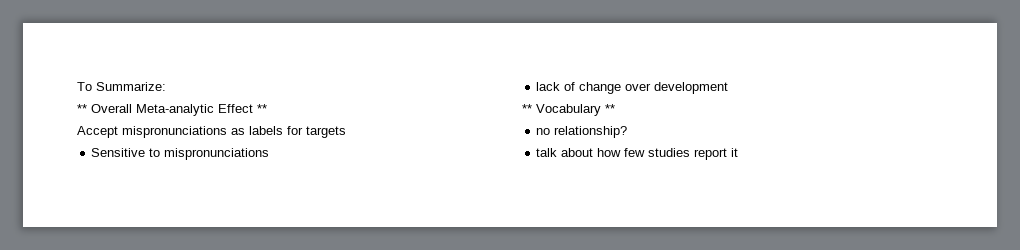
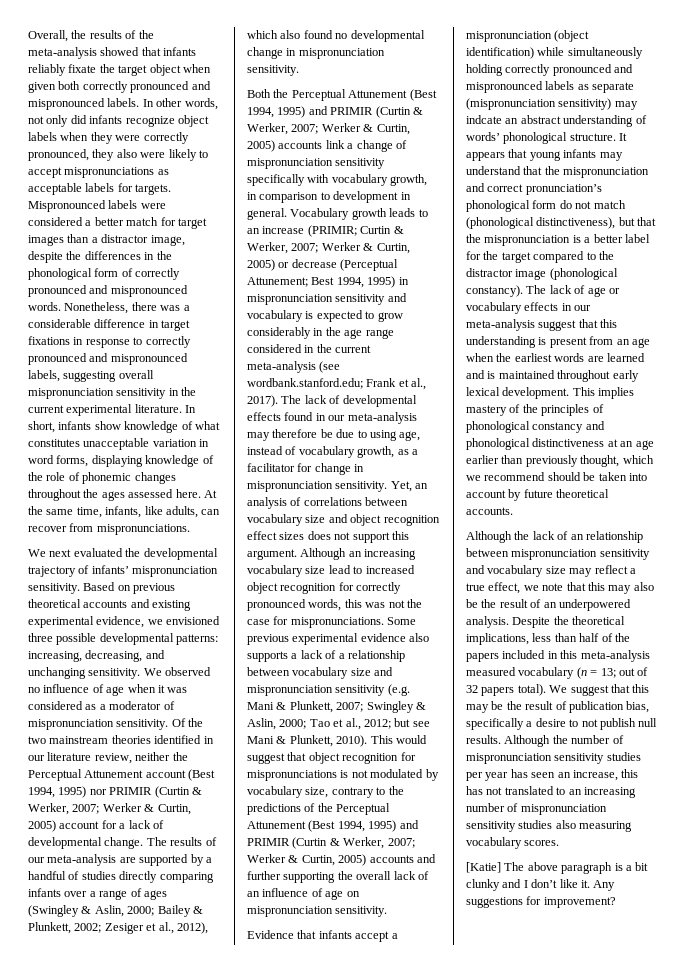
- To Summarize:
- ** Overall Meta-analytic Effect **
- Accept mispronunciations as labels for targets
- Sensitive to mispronunciations
- lack of change over development
- ** Vocabulary **
- no relationship?
- talk about how few studies report it
+ Overall, the results of the meta-analysis showed that infants reliably fixate the target object when given both correctly pronounced and mispronounced labels. In other words, not only did infants recognize object labels when they were correctly pronounced, they also were likely to accept mispronunciations as acceptable labels for targets. Mispronounced labels were considered a better match for target images than a distractor image, despite the differences in the phonological form of correctly pronounced and mispronounced words. Nonetheless, there was a considerable difference in target fixations in response to correctly pronounced and mispronounced labels, suggesting overall mispronunciation sensitivity in the current experimental literature. In short, infants show knowledge of what constitutes unacceptable variation in word forms, displaying knowledge of the role of phonemic changes throughout the ages assessed here. At the same time, infants, like adults, can recover from mispronunciations.
+ We next evaluated the developmental trajectory of infants’ mispronunciation sensitivity. Based on previous theoretical accounts and existing experimental evidence, we envisioned three possible developmental patterns: increasing, decreasing, and unchanging sensitivity. We observed no influence of age when it was considered as a moderator of mispronunciation sensitivity. Of the two mainstream theories identified in our literature review, neither the Perceptual Attunement account (Best 1994, 1995) nor PRIMIR (Curtin & Werker, 2007; Werker & Curtin, 2005) account for a lack of developmental change. The results of our meta-analysis are supported by a handful of studies directly comparing infants over a range of ages (Swingley & Aslin, 2000; Bailey & Plunkett, 2002; Zesiger et al., 2012), which also found no developmental change in mispronunciation sensitivity.
+ Both the Perceptual Attunement (Best 1994, 1995) and PRIMIR (Curtin & Werker, 2007; Werker & Curtin, 2005) accounts link a change of mispronunciation sensitivity specifically with vocabulary growth, in comparison to development in general. Vocabulary growth leads to an increase (PRIMIR; Curtin & Werker, 2007; Werker & Curtin, 2005) or decrease (Perceptual Attunement; Best 1994, 1995) in mispronunciation sensitivity and vocabulary is expected to grow considerably in the age range considered in the current meta-analysis (see wordbank.stanford.edu; Frank et al., 2017). The lack of developmental effects found in our meta-analysis may therefore be due to using age, instead of vocabulary growth, as a facilitator for change in mispronunciation sensitivity. Yet, an analysis of correlations between vocabulary size and object recognition effect sizes does not support this argument. Although an increasing vocabulary size lead to increased object recognition for correctly pronounced words, this was not the case for mispronunciations. Some previous experimental evidence also supports a lack of a relationship between vocabulary size and mispronunciation sensitivity (e.g. Mani & Plunkett, 2007; Swingley & Aslin, 2000; Tao et al., 2012; but see Mani & Plunkett, 2010). This would suggest that object recognition for mispronunciations is not modulated by vocabulary size, contrary to the predictions of the Perceptual Attunement (Best 1994, 1995) and PRIMIR (Curtin & Werker, 2007; Werker & Curtin, 2005) accounts and further supporting the overall lack of an influence of age on mispronunciation sensitivity.
+ Evidence that infants accept a mispronunciation (object identification) while simultaneously holding correctly pronounced and mispronounced labels as separate (mispronunciation sensitivity) may indcate an abstract understanding of words’ phonological structure. It appears that young infants may understand that the mispronunciation and correct pronunciation’s phonological form do not match (phonological distinctiveness), but that the mispronunciation is a better label for the target compared to the distractor image (phonological constancy). The lack of age or vocabulary effects in our meta-analysis suggest that this understanding is present from an age when the earliest words are learned and is maintained throughout early lexical development. This implies mastery of the principles of phonological constancy and phonological distinctiveness at an age earlier than previously thought, which we recommend should be taken into account by future theoretical accounts.
+ Although the lack of an relationship between mispronunciation sensitivity and vocabulary size may reflect a true effect, we note that this may also be the result of an underpowered analysis. Despite the theoretical implications, less than half of the papers included in this meta-analysis measured vocabulary (n = 13; out of 32 papers total). We suggest that this may be the result of publication bias, specifically a desire to not publish null results. Although the number of mispronunciation sensitivity studies per year has seen an increase, this has not translated to an increasing number of mispronunciation sensitivity studies also measuring vocabulary scores.
+ [Katie] The above paragraph is a bit clunky and I don’t like it. Any suggestions for improvement?

